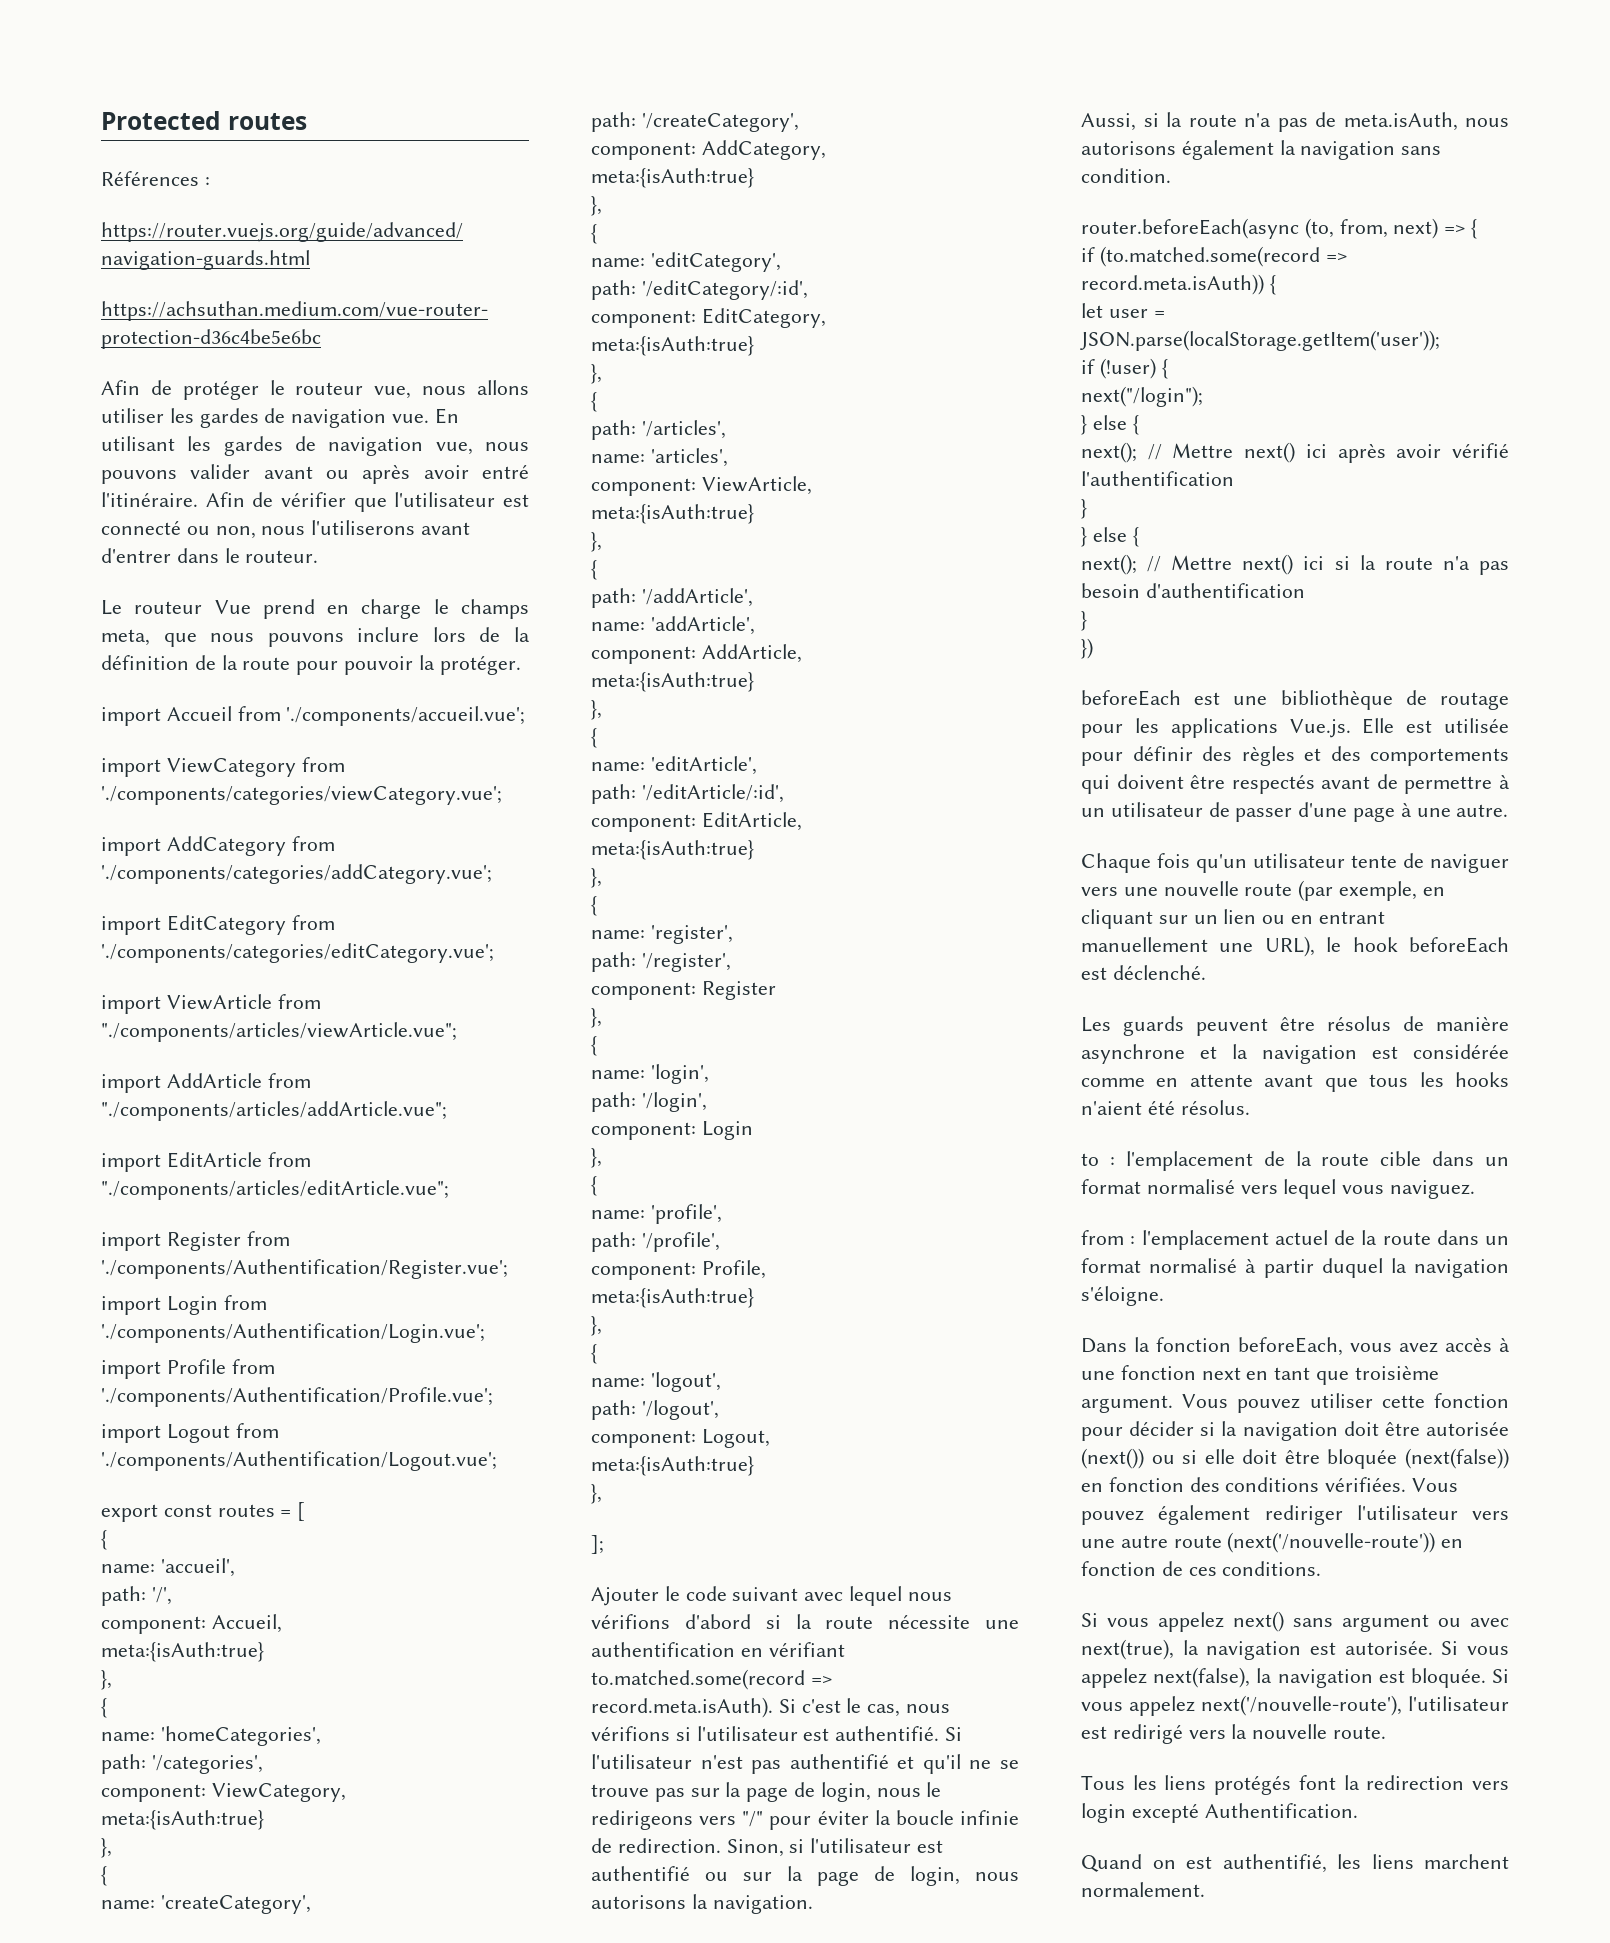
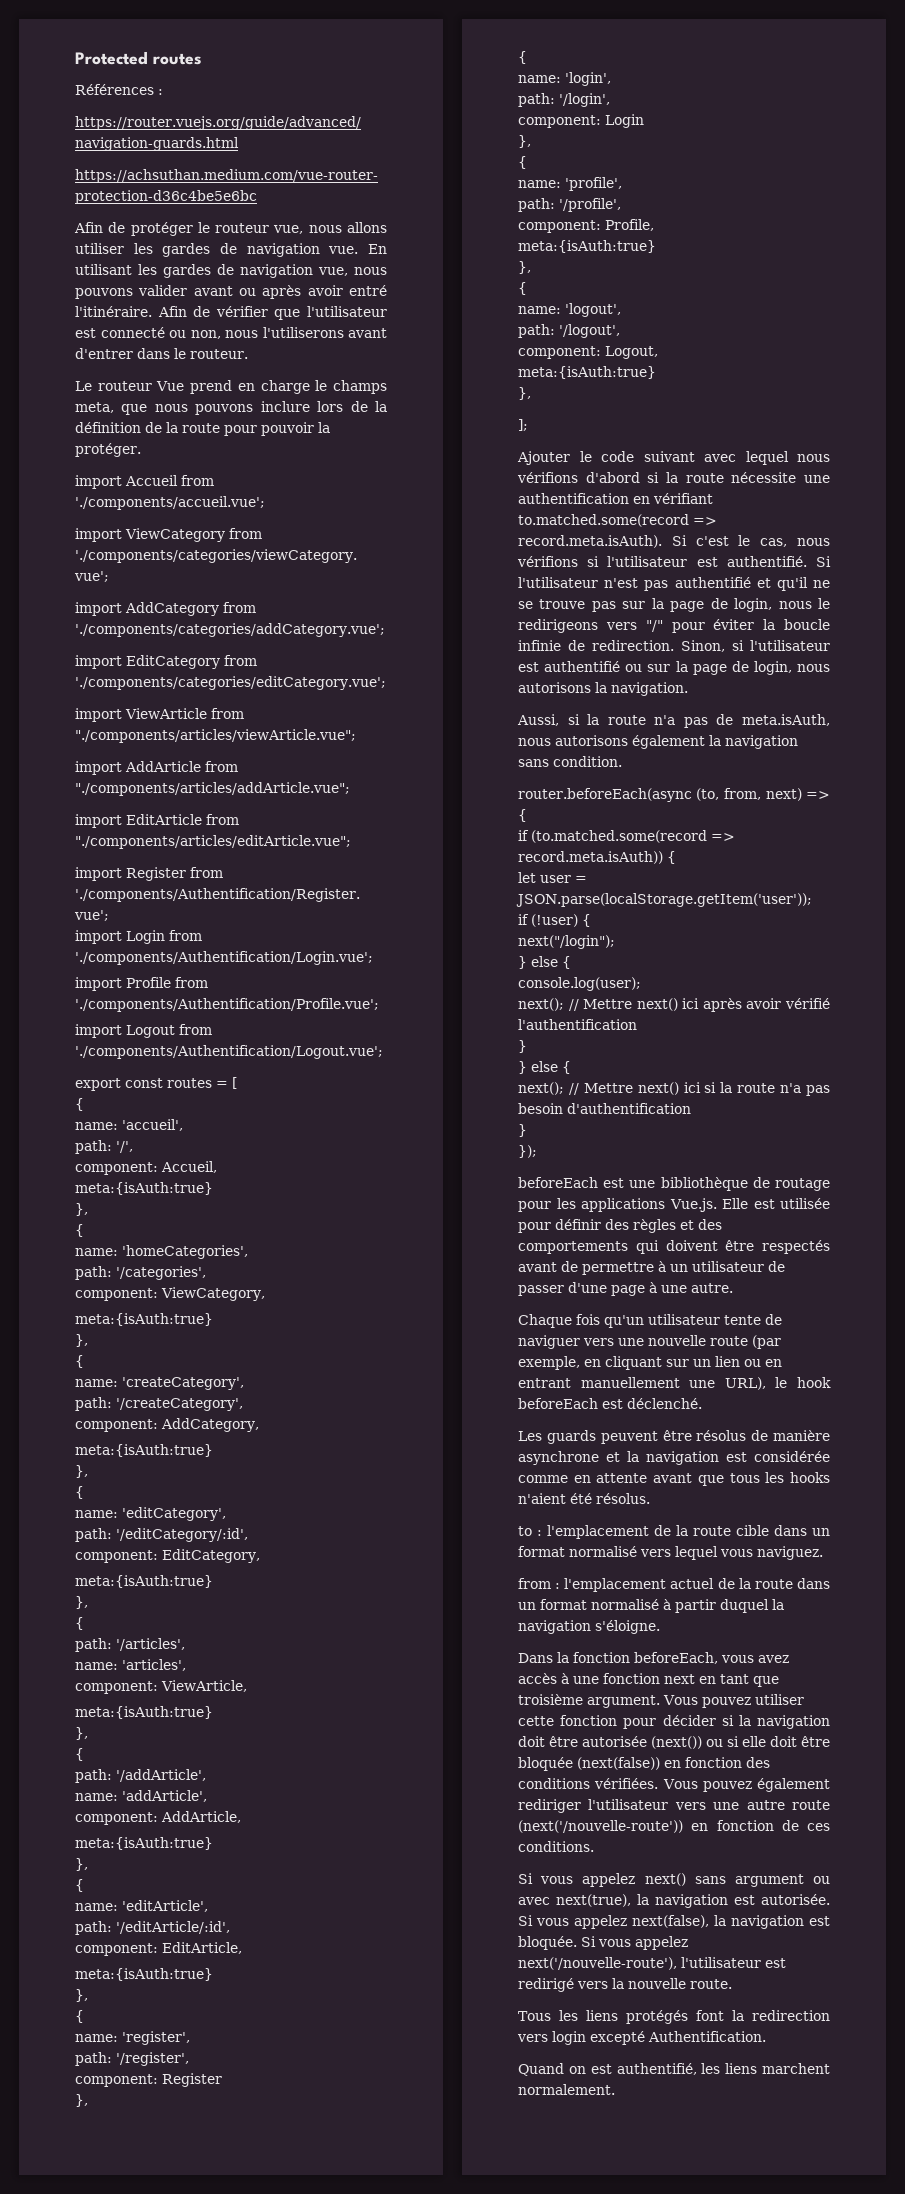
+ console.log(user);
- })
+ });

